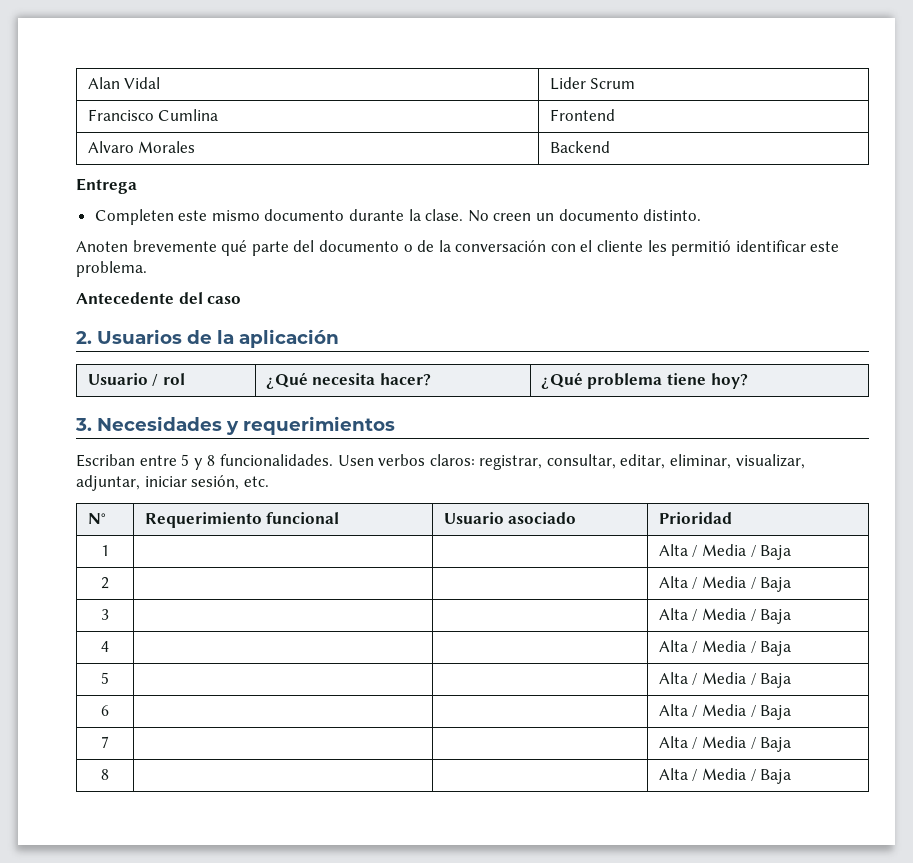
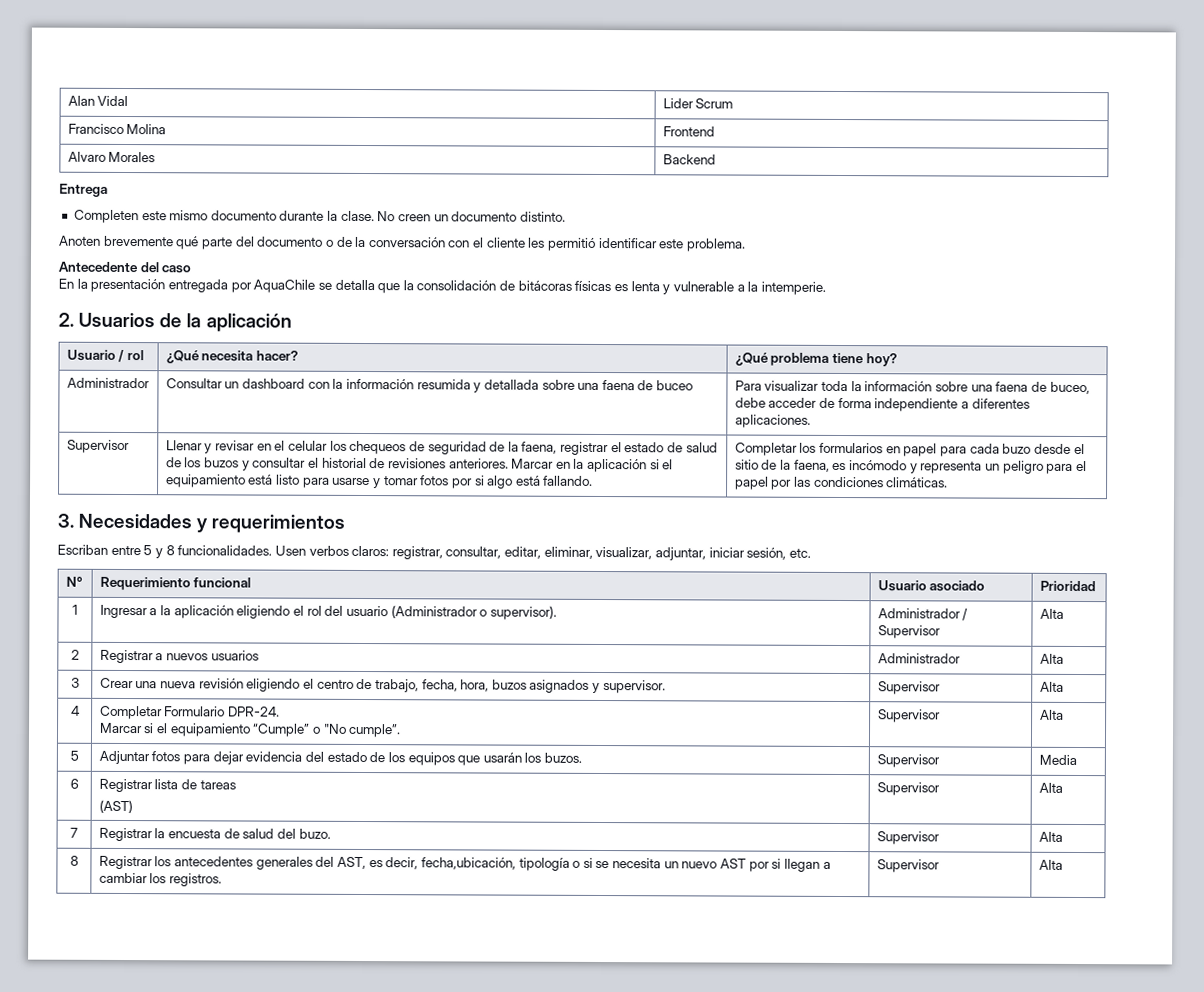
- Francisco Cumlina | Frontend
+ Francisco Molina | Frontend
+ En la presentación entregada por AquaChile se detalla que la consolidación de bitácoras físicas es lenta y vulnerable a la intemperie.
+ Administrador | Consultar un dashboard con la información resumida y detallada sobre una faena de buceo | Para visualizar toda la información sobre una faena de buceo, debe acceder de forma independiente a diferentes aplicaciones.
+ Supervisor | Llenar y revisar en el celular los chequeos de seguridad de la faena, registrar el estado de salud de los buzos y consultar el historial de revisiones anteriores. Marcar en la aplicación si el equipamiento está listo para usarse y tomar fotos por si algo está fallando. | Completar los formularios en papel para cada buzo desde el sitio de la faena, es incómodo y representa un peligro para el papel por las condiciones climáticas.
- 1 | | | Alta / Media / Baja
- 2 | | | Alta / Media / Baja
- 3 | | | Alta / Media / Baja
- 4 | | | Alta / Media / Baja
- 5 | | | Alta / Media / Baja
+ 1 | Ingresar a la aplicación eligiendo el rol del usuario (Administrador o supervisor). | Administrador / Supervisor | Alta
+ 2 | Registrar a nuevos usuarios | Administrador | Alta
+ 3 | Crear una nueva revisión eligiendo el centro de trabajo, fecha, hora, buzos asignados y supervisor. | Supervisor | Alta
+ 4 | Completar Formulario DPR-24.
+ Marcar si el equipamiento “Cumple” o "No cumple”. | Supervisor | Alta
+ 5 | Adjuntar fotos para dejar evidencia del estado de los equipos que usarán los buzos. | Supervisor | Media
- 6 | | | Alta / Media / Baja
- 7 | | | Alta / Media / Baja
- 8 | | | Alta / Media / Baja
+ 6 | Registrar lista de tareas
+ (AST) | Supervisor | Alta
+ 7 | Registrar la encuesta de salud del buzo. | Supervisor | Alta
+ 8 | Registrar los antecedentes generales del AST, es decir, fecha,ubicación, tipología o si se necesita un nuevo AST por si llegan a cambiar los registros. | Supervisor | Alta

